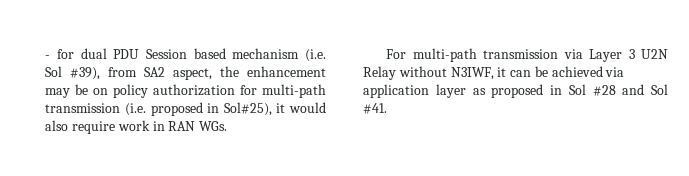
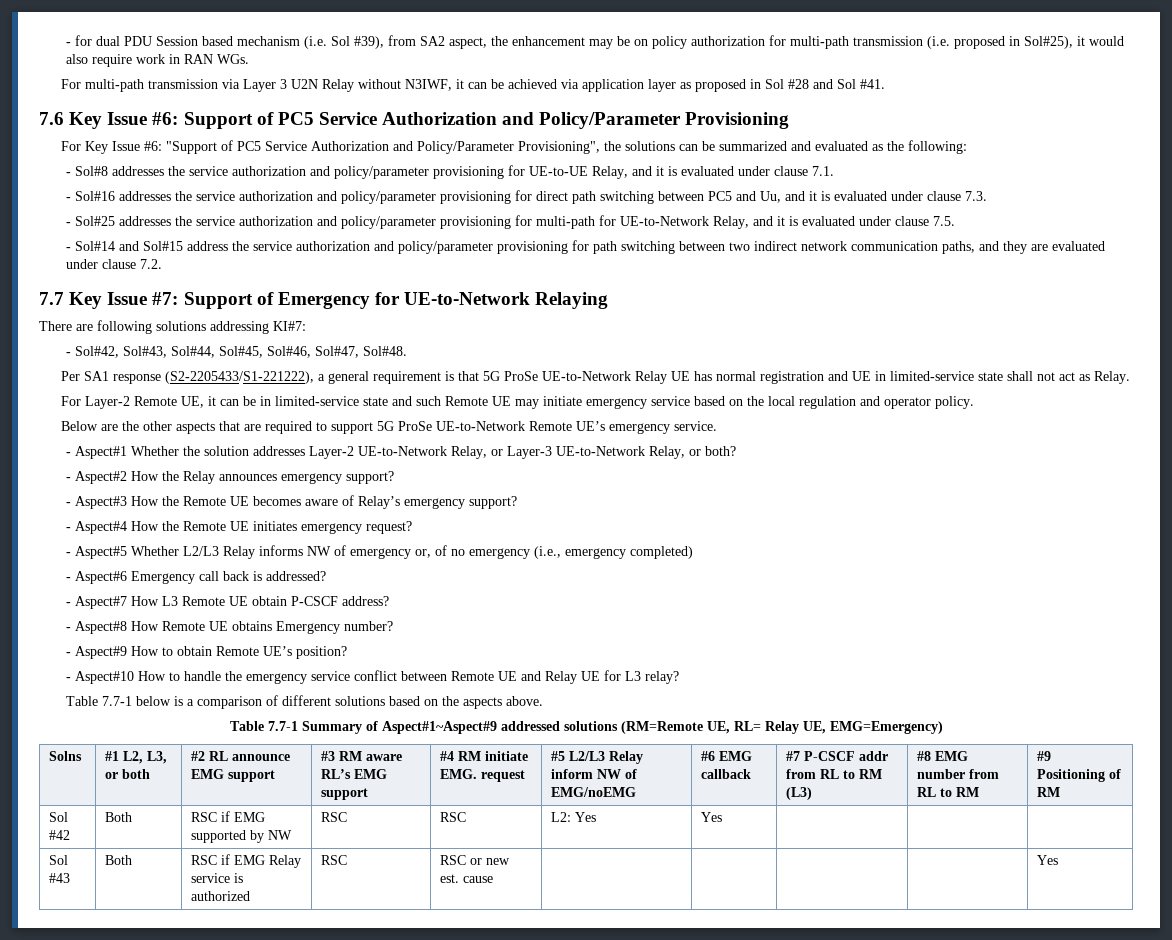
+ 7.6 Key Issue #6: Support of PC5 Service Authorization and Policy/Parameter Provisioning
+ For Key Issue #6: "Support of PC5 Service Authorization and Policy/Parameter Provisioning", the solutions can be summarized and evaluated as the following:
+ - Sol#8 addresses the service authorization and policy/parameter provisioning for UE-to-UE Relay, and it is evaluated under clause 7.1.
+ - Sol#16 addresses the service authorization and policy/parameter provisioning for direct path switching between PC5 and Uu, and it is evaluated under clause 7.3.
+ - Sol#25 addresses the service authorization and policy/parameter provisioning for multi-path for UE-to-Network Relay, and it is evaluated under clause 7.5.
+ - Sol#14 and Sol#15 address the service authorization and policy/parameter provisioning for path switching between two indirect network communication paths, and they are evaluated under clause 7.2.
+ 7.7 Key Issue #7: Support of Emergency for UE-to-Network Relaying
+ There are following solutions addressing KI#7:
+ - Sol#42, Sol#43, Sol#44, Sol#45, Sol#46, Sol#47, Sol#48.
+ Per SA1 response (S2-2205433/S1-221222), a general requirement is that 5G ProSe UE-to-Network Relay UE has normal registration and UE in limited-service state shall not act as Relay.
+ For Layer-2 Remote UE, it can be in limited-service state and such Remote UE may initiate emergency service based on the local regulation and operator policy.
+ Below are the other aspects that are required to support 5G ProSe UE-to-Network Remote UE’s emergency service.
+ - Aspect#1 Whether the solution addresses Layer-2 UE-to-Network Relay, or Layer-3 UE-to-Network Relay, or both?
+ - Aspect#2 How the Relay announces emergency support?
+ - Aspect#3 How the Remote UE becomes aware of Relay’s emergency support?
+ - Aspect#4 How the Remote UE initiates emergency request?
+ - Aspect#5 Whether L2/L3 Relay informs NW of emergency or, of no emergency (i.e., emergency completed)
+ - Aspect#6 Emergency call back is addressed?
+ - Aspect#7 How L3 Remote UE obtain P-CSCF address?
+ - Aspect#8 How Remote UE obtains Emergency number?
+ - Aspect#9 How to obtain Remote UE’s position?
+ - Aspect#10 How to handle the emergency service conflict between Remote UE and Relay UE for L3 relay?
+ Table 7.7-1 below is a comparison of different solutions based on the aspects above.
+ Table 7.7-1 Summary of Aspect#1~Aspect#9 addressed solutions (RM=Remote UE, RL= Relay UE, EMG=Emergency)
+ Solns | #1 L2, L3, or both | #2 RL announce EMG support | #3 RM aware RL’s EMG support | #4 RM initiate EMG. request | #5 L2/L3 Relay inform NW of EMG/noEMG | #6 EMG callback | #7 P-CSCF addr from RL to RM (L3) | #8 EMG number from RL to RM | #9 Positioning of RM
+ Sol #42 | Both | RSC if EMG supported by NW | RSC | RSC | L2: Yes | Yes | | |
+ Sol #43 | Both | RSC if EMG Relay service is authorized | RSC | RSC or new est. cause | | | | | Yes

